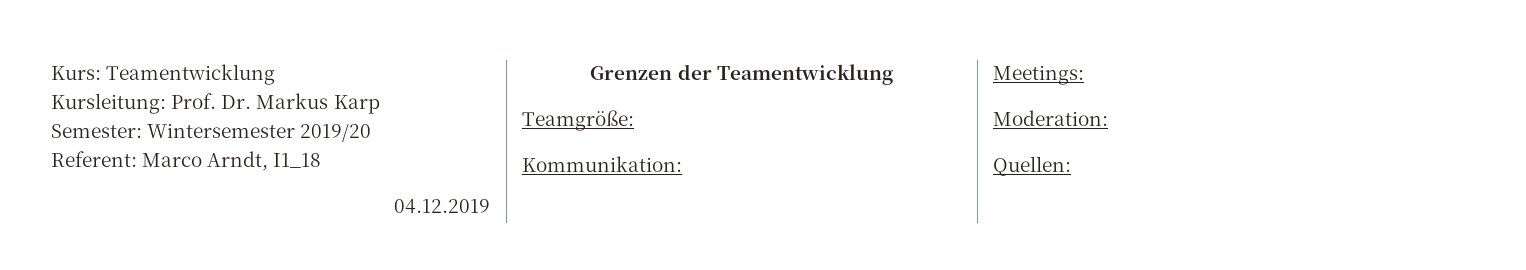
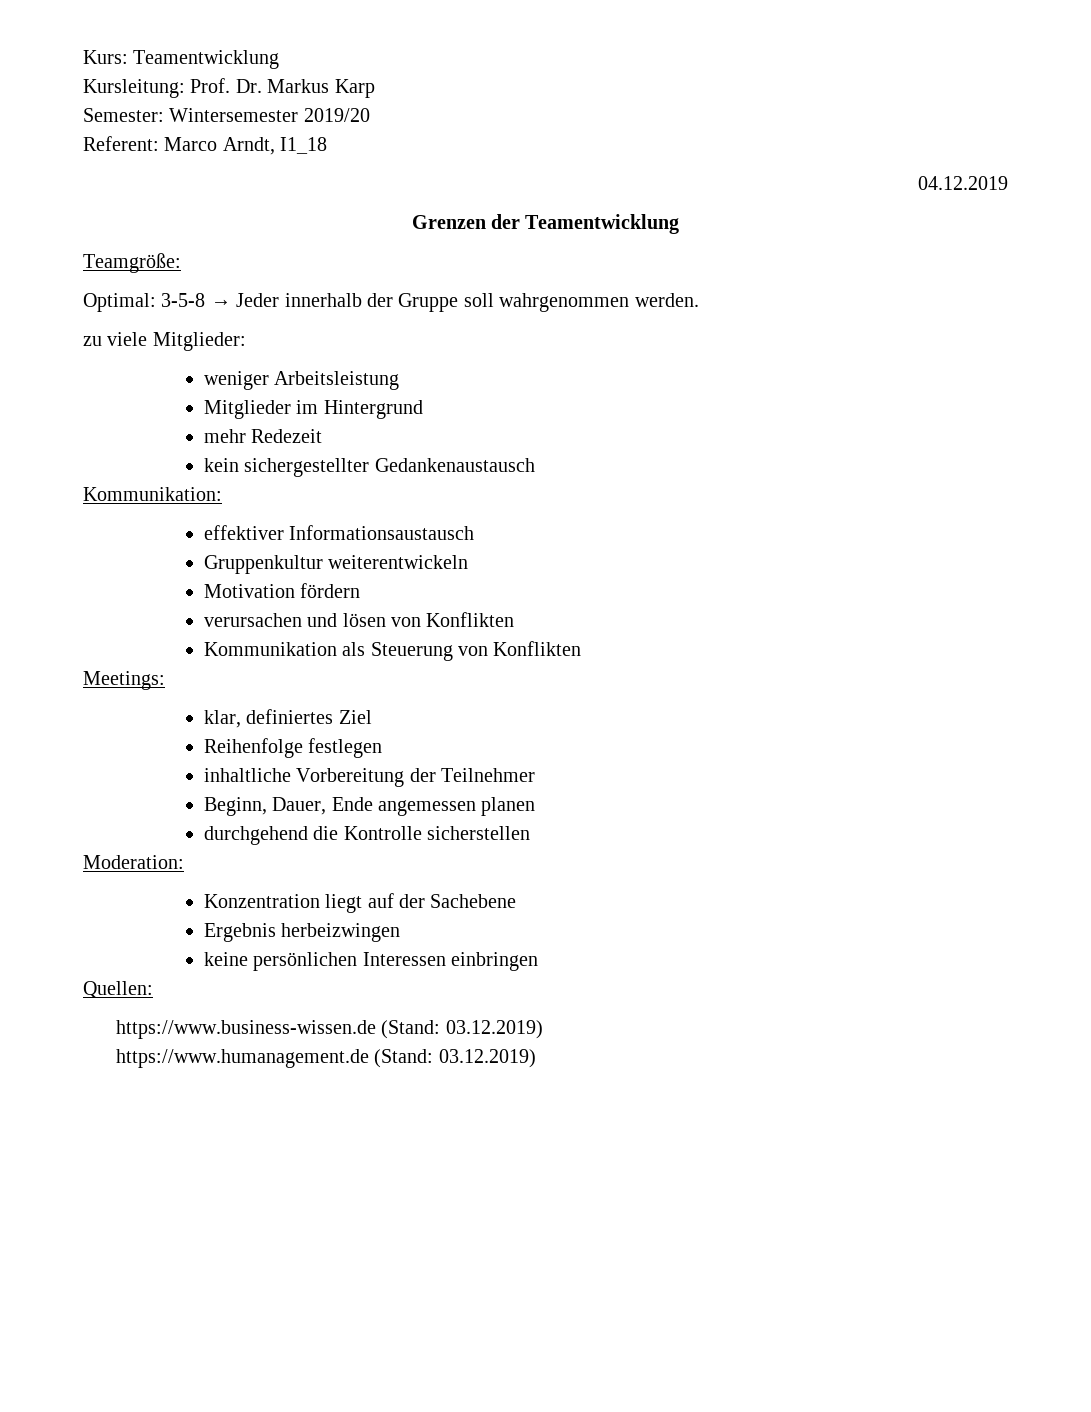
+ Optimal: 3-5-8 → Jeder innerhalb der Gruppe soll wahrgenommen werden.
+ zu viele Mitglieder:
+ weniger Arbeitsleistung
+ Mitglieder im Hintergrund
+ mehr Redezeit
+ kein sichergestellter Gedankenaustausch
  Kommunikation:
+ effektiver Informationsaustausch
+ Gruppenkultur weiterentwickeln
+ Motivation fördern
+ verursachen und lösen von Konflikten
+ Kommunikation als Steuerung von Konflikten
  Meetings:
+ klar, definiertes Ziel
+ Reihenfolge festlegen
+ inhaltliche Vorbereitung der Teilnehmer
+ Beginn, Dauer, Ende angemessen planen
+ durchgehend die Kontrolle sicherstellen
  Moderation:
+ Konzentration liegt auf der Sachebene
+ Ergebnis herbeizwingen
+ keine persönlichen Interessen einbringen
  Quellen:
+ https://www.business-wissen.de (Stand: 03.12.2019)
+ https://www.humanagement.de (Stand: 03.12.2019)

